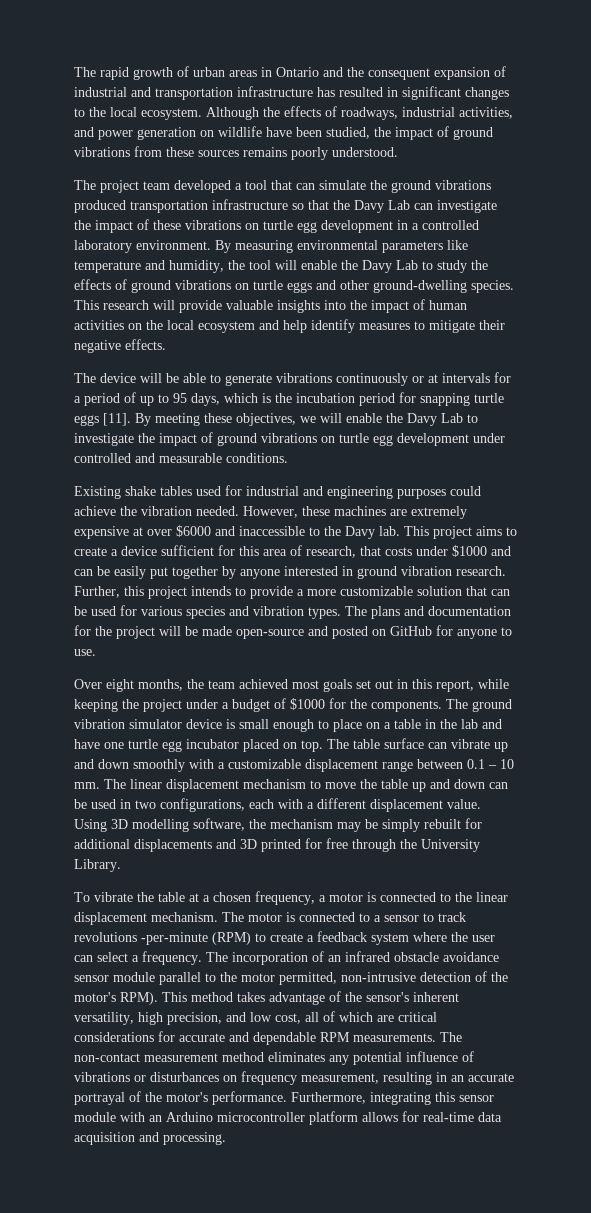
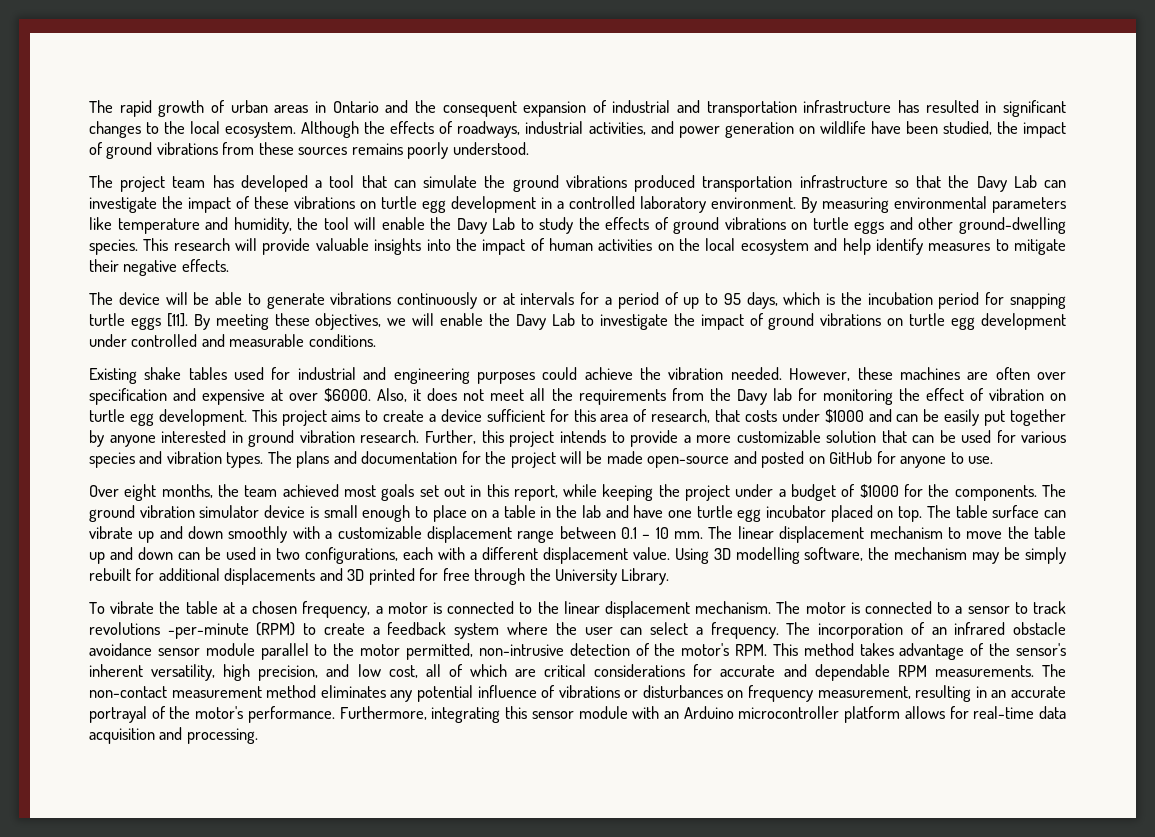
- The project team developed a tool that can simulate the ground vibrations produced transportation infrastructure so that the Davy Lab can investigate the impact of these vibrations on turtle egg development in a controlled laboratory environment.
+ The project team has developed a tool that can simulate the ground vibrations produced transportation infrastructure so that the Davy Lab can investigate the impact of these vibrations on turtle egg development in a controlled laboratory environment.
- However, these machines are extremely expensive at over $6000 and inaccessible to the Davy lab.
+ However, these machines are often over specification and expensive at over $6000. Also, it does not meet all the requirements from the Davy lab for monitoring the effect of vibration on turtle egg development.
- The incorporation of an infrared obstacle avoidance sensor module parallel to the motor permitted, non-intrusive detection of the motor's RPM). This method takes advantage of the sensor's inherent versatility, high precision, and low cost, all of which are critical considerations for accurate and dependable RPM measurements.
+ The incorporation of an infrared obstacle avoidance sensor module parallel to the motor permitted, non-intrusive detection of the motor's RPM. This method takes advantage of the sensor's inherent versatility, high precision, and low cost, all of which are critical considerations for accurate and dependable RPM measurements.

